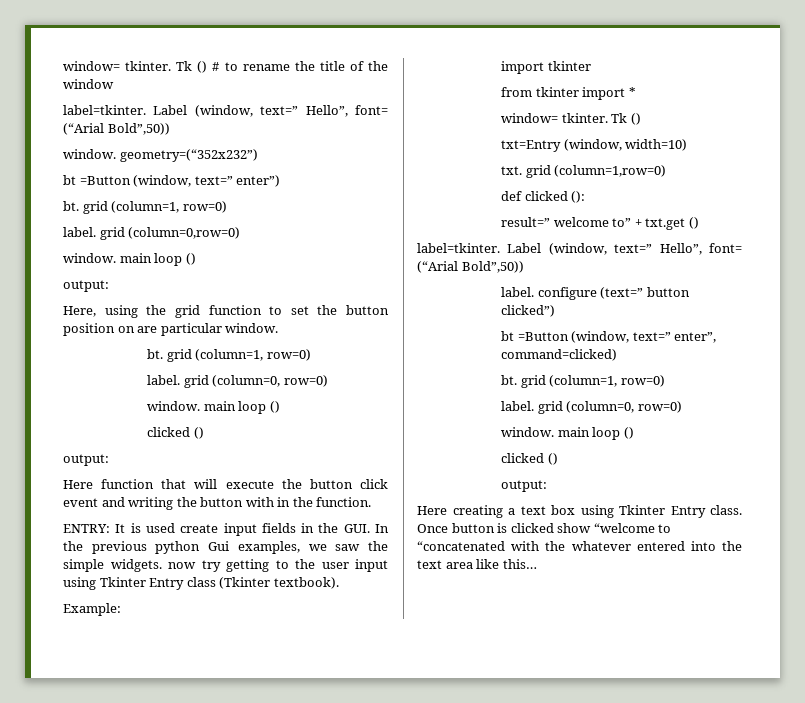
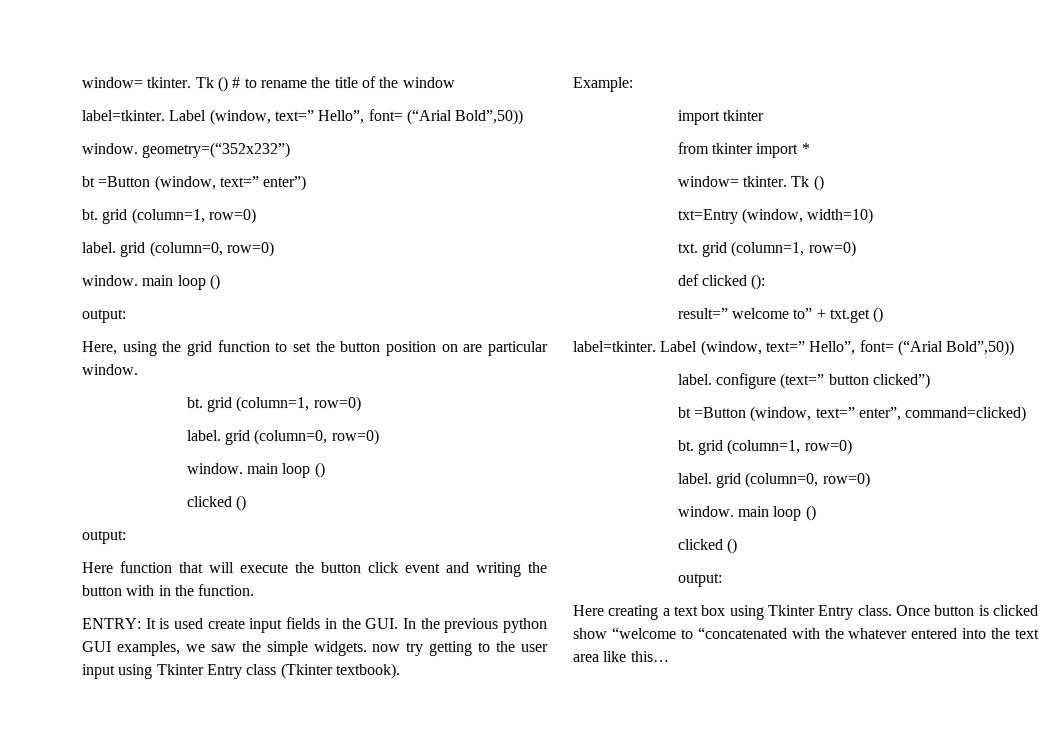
  bt =Button (window, text=” enter”)
  bt. grid (column=1, row=0)
- label. grid (column=0,row=0)
+ label. grid (column=0, row=0)
- ENTRY: It is used create input fields in the GUI. In the previous python Gui examples, we saw the simple widgets. now try getting to the user input using Tkinter Entry class (Tkinter textbook).
+ ENTRY: It is used create input fields in the GUI. In the previous python GUI examples, we saw the simple widgets. now try getting to the user input using Tkinter Entry class (Tkinter textbook).
- txt. grid (column=1,row=0)
+ txt. grid (column=1, row=0)

